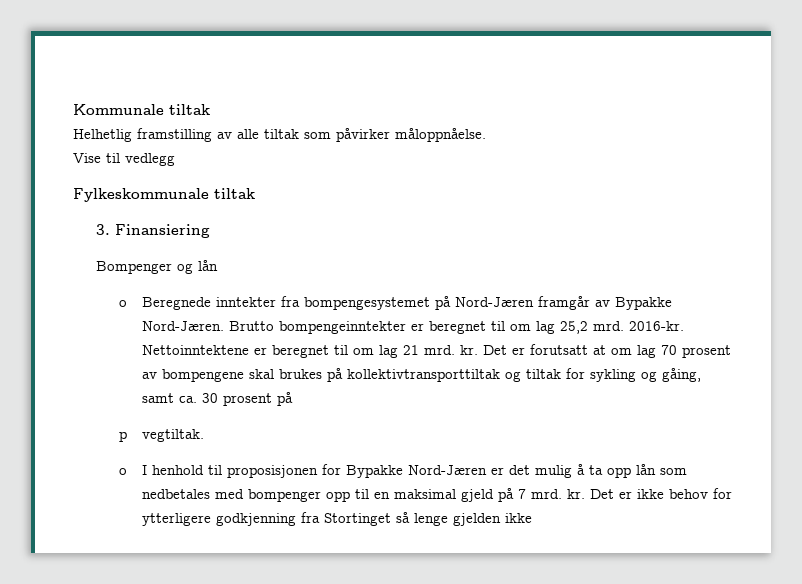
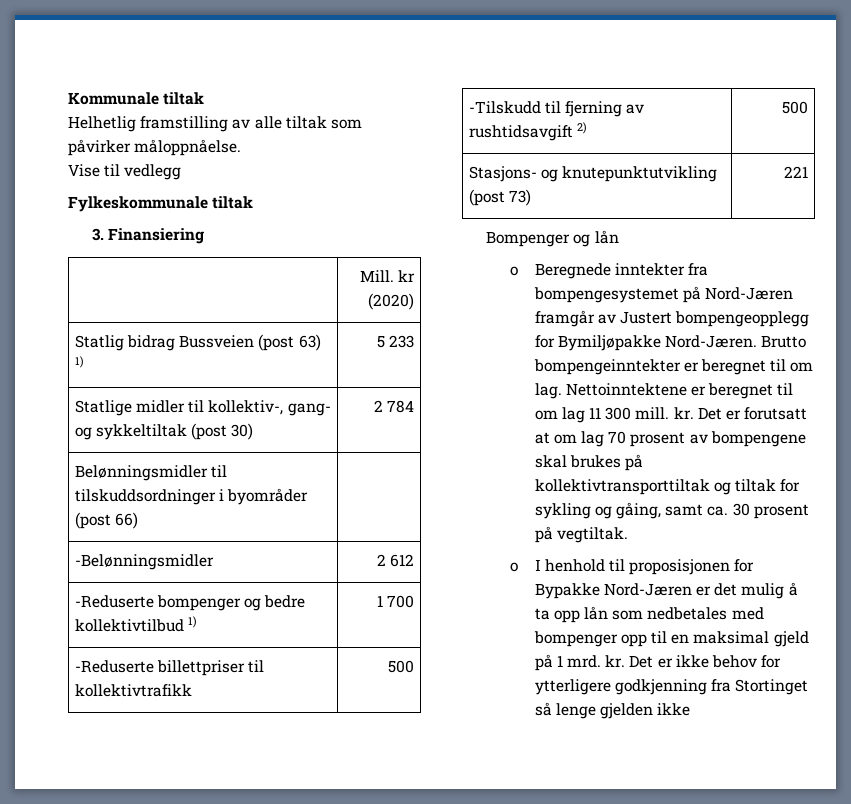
+ | Mill. kr (2020)
+ Statlig bidrag Bussveien (post 63) 1) | 5 233
+ Statlige midler til kollektiv-, gang- og sykkeltiltak (post 30) | 2 784
+ Belønningsmidler til tilskuddsordninger i byområder (post 66) |
+ -Belønningsmidler | 2 612
+ -Reduserte bompenger og bedre kollektivtilbud 1) | 1 700
+ -Reduserte billettpriser til kollektivtrafikk | 500
+ -Tilskudd til fjerning av rushtidsavgift 2) | 500
+ Stasjons- og knutepunktutvikling (post 73) | 221
- o Beregnede inntekter fra bompengesystemet på Nord-Jæren framgår av Bypakke Nord-Jæren.
+ o Beregnede inntekter fra bompengesystemet på Nord-Jæren framgår av Justert bompengeopplegg for Bymiljøpakke Nord-Jæren.
- Brutto bompengeinntekter er beregnet til om lag 25,2 mrd. 2016-kr.
+ Brutto bompengeinntekter er beregnet til om lag.
- Nettoinntektene er beregnet til om lag 21 mrd. kr.
+ Nettoinntektene er beregnet til om lag 11 300 mill. kr.
- Det er forutsatt at om lag 70 prosent av bompengene skal brukes på kollektivtransporttiltak og tiltak for sykling og gåing, samt ca. 30 prosent på
- p vegtiltak.
+ Det er forutsatt at om lag 70 prosent av bompengene skal brukes på kollektivtransporttiltak og tiltak for sykling og gåing, samt ca. 30 prosent på vegtiltak.
- o I henhold til proposisjonen for Bypakke Nord-Jæren er det mulig å ta opp lån som nedbetales med bompenger opp til en maksimal gjeld på 7 mrd. kr.
+ o I henhold til proposisjonen for Bypakke Nord-Jæren er det mulig å ta opp lån som nedbetales med bompenger opp til en maksimal gjeld på 1 mrd. kr.

